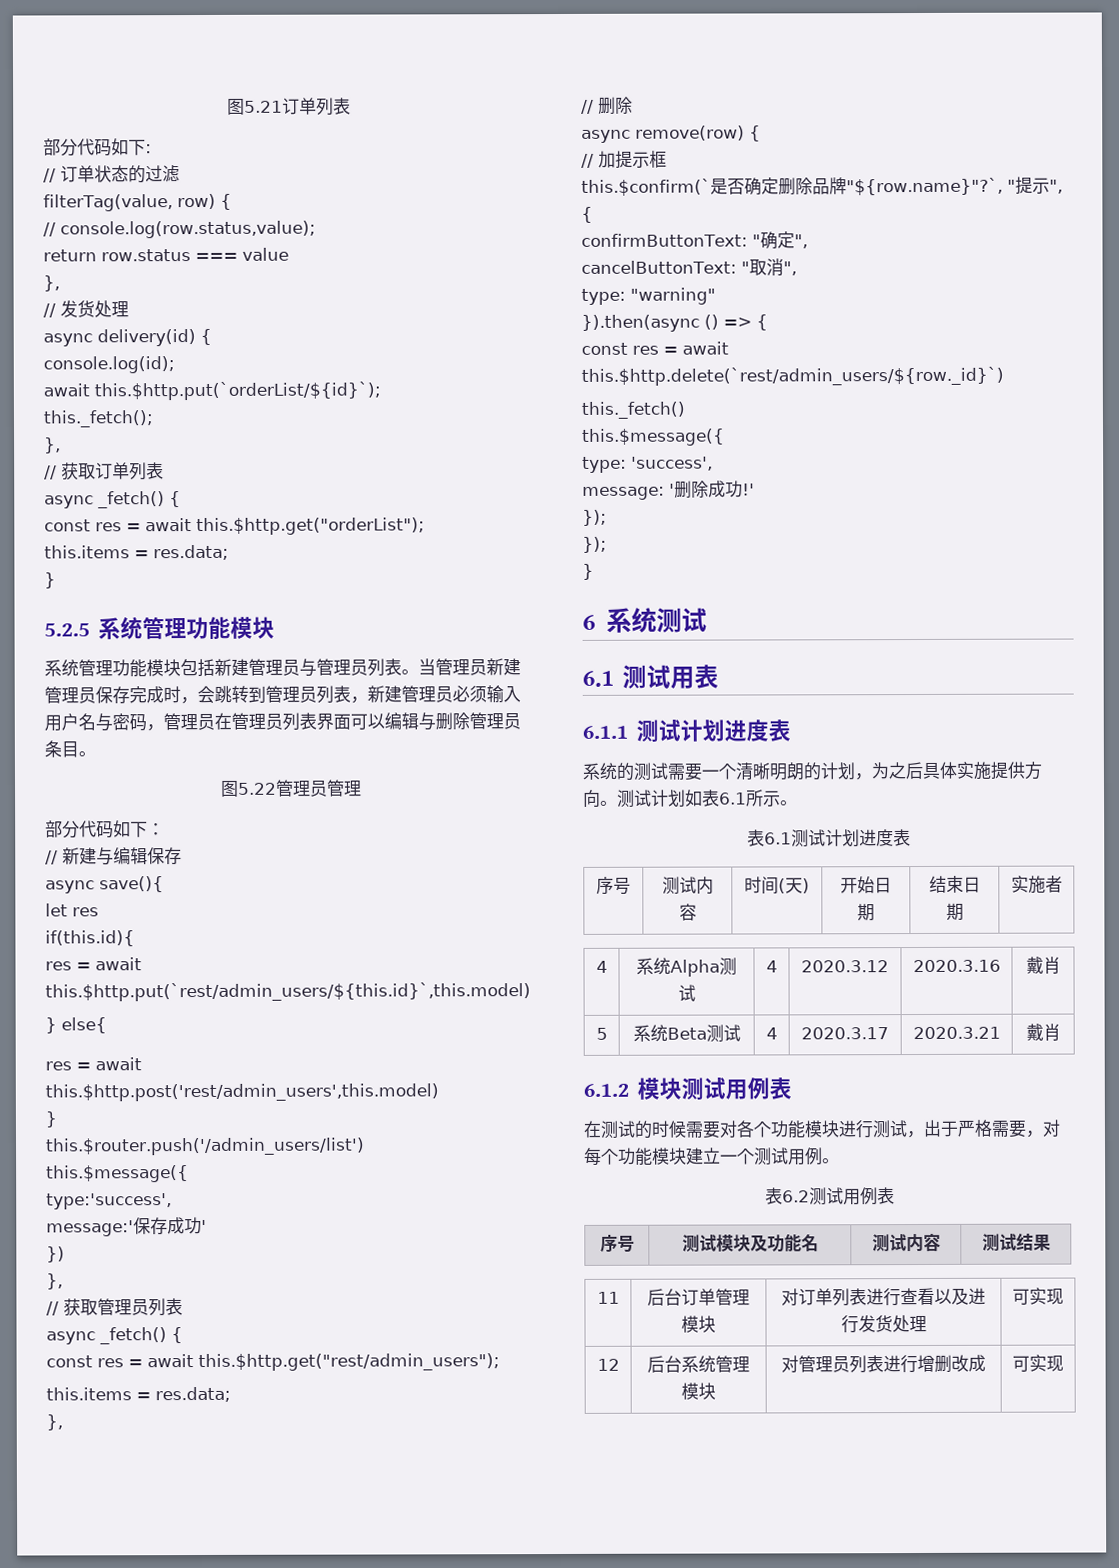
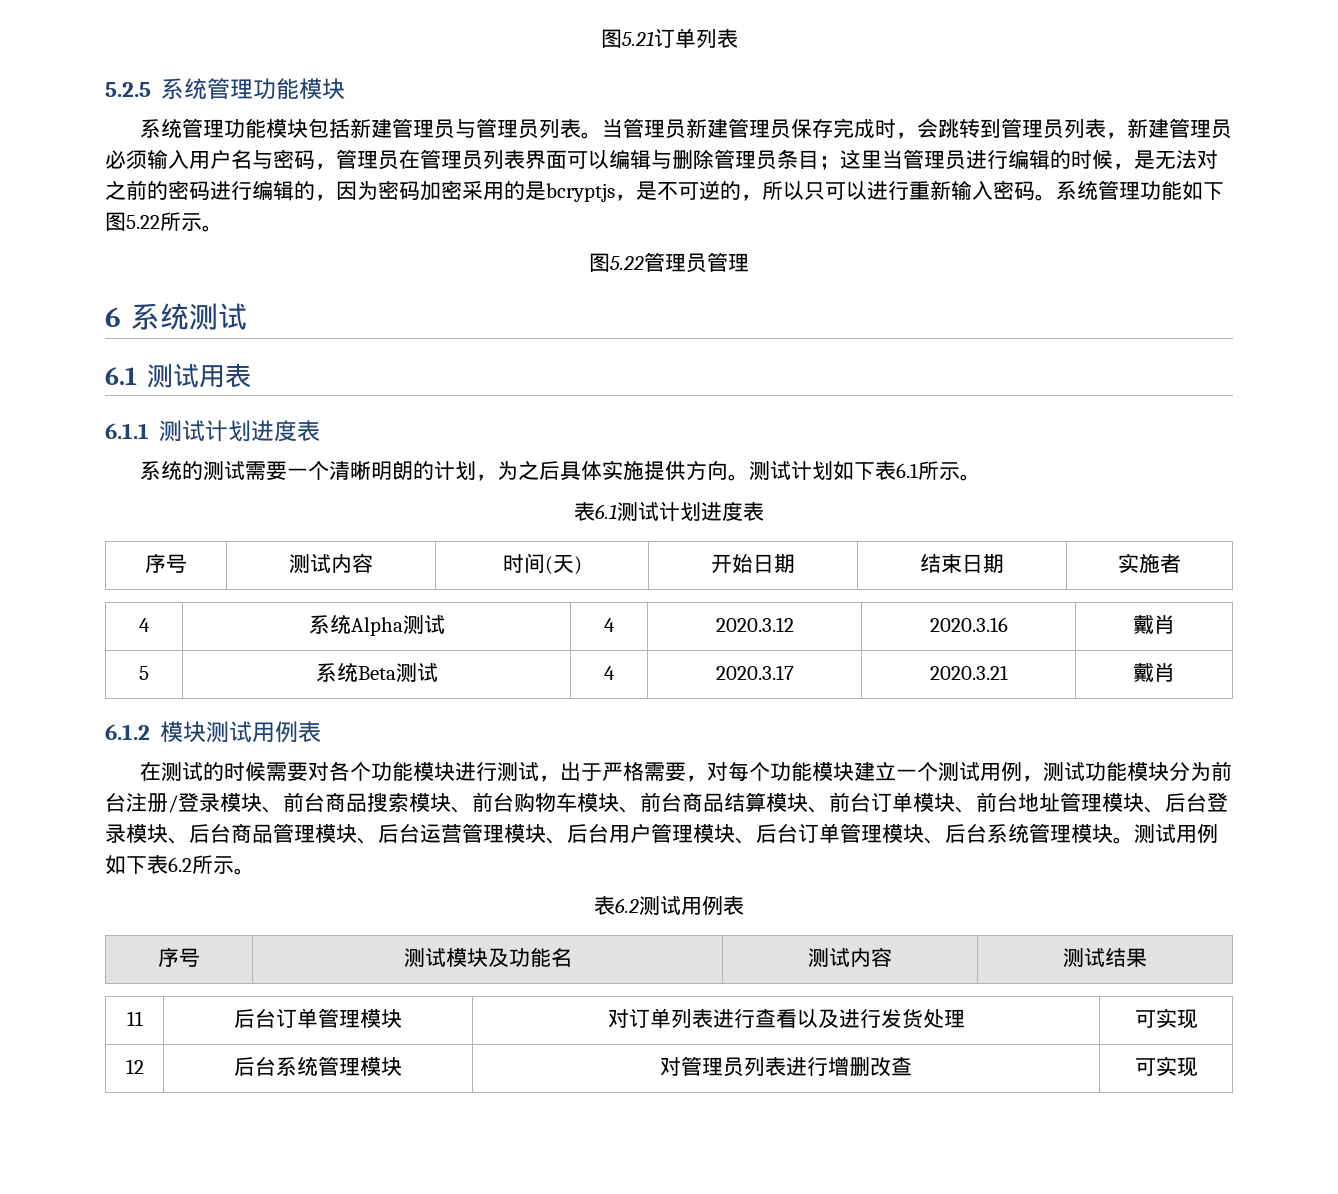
  图5.21订单列表
- 部分代码如下:
- // 订单状态的过滤
- filterTag(value, row) {
- // console.log(row.status,value);
- return row.status === value
- },
- // 发货处理
- async delivery(id) {
- console.log(id);
- await this.$http.put(`orderList/${id}`);
- this._fetch();
- },
- // 获取订单列表
- async _fetch() {
- const res = await this.$http.get("orderList");
- this.items = res.data;
- }
- 当管理员新建管理员保存完成时，会跳转到管理员列表，新建管理员必须输入用户名与密码，管理员在管理员列表界面可以编辑与删除管理员条目。
+ 当管理员新建管理员保存完成时，会跳转到管理员列表，新建管理员必须输入用户名与密码，管理员在管理员列表界面可以编辑与删除管理员条目；这里当管理员进行编辑的时候，是无法对之前的密码进行编辑的，因为密码加密采用的是bcryptjs，是不可逆的，所以只可以进行重新输入密码。系统管理功能如下图5.22所示。
  图5.22管理员管理
- 部分代码如下：
- // 新建与编辑保存
- async save(){
- let res
- if(this.id){
- res = await this.$http.put(`rest/admin_users/${this.id}`,this.model)
- } else{
- res = await this.$http.post('rest/admin_users',this.model)
- }
- this.$router.push('/admin_users/list')
- this.$message({
- type:'success',
- message:'保存成功'
- })
- },
- // 获取管理员列表
- async _fetch() {
- const res = await this.$http.get("rest/admin_users");
- this.items = res.data;
- },
- // 删除
- async remove(row) {
- // 加提示框
- this.$confirm(`是否确定删除品牌"${row.name}"?`, "提示", {
- confirmButtonText: "确定",
- cancelButtonText: "取消",
- type: "warning"
- }).then(async () => {
- const res = await this.$http.delete(`rest/admin_users/${row._id}`)
- this._fetch()
- this.$message({
- type: 'success',
- message: '删除成功!'
- });
- });
- }
- 测试计划如表6.1所示。
+ 测试计划如下表6.1所示。
- 在测试的时候需要对各个功能模块进行测试，出于严格需要，对每个功能模块建立一个测试用例。
+ 在测试的时候需要对各个功能模块进行测试，出于严格需要，对每个功能模块建立一个测试用例，测试功能模块分为前台注册/登录模块、前台商品搜索模块、前台购物车模块、前台商品结算模块、前台订单模块、前台地址管理模块、后台登录模块、后台商品管理模块、后台运营管理模块、后台用户管理模块、后台订单管理模块、后台系统管理模块。测试用例如下表6.2所示。
- 12 | 后台系统管理模块 | 对管理员列表进行增删改成 | 可实现
+ 12 | 后台系统管理模块 | 对管理员列表进行增删改查 | 可实现

